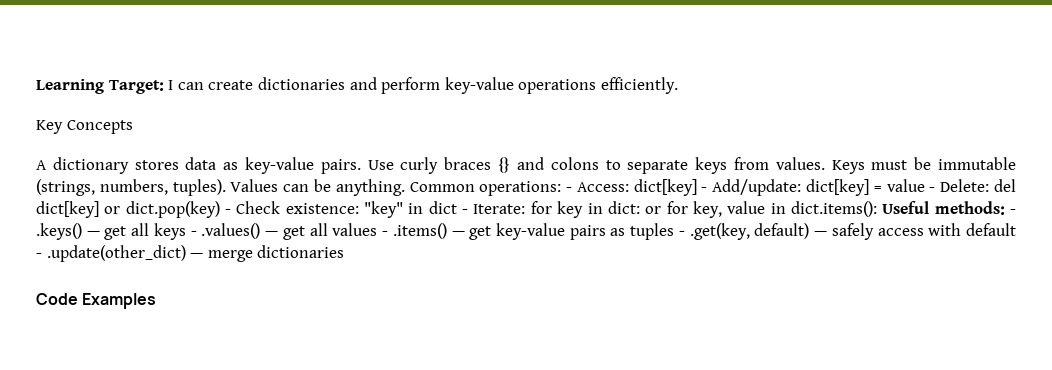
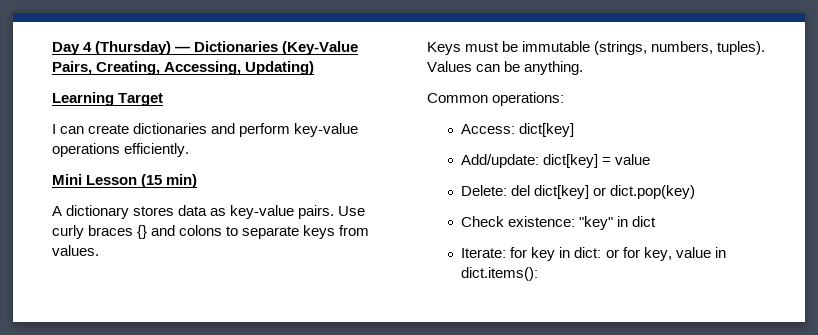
- Learning Target: I can create dictionaries and perform key-value operations efficiently.
+ Day 4 (Thursday) — Dictionaries (Key-Value Pairs, Creating, Accessing, Updating)
+ Learning Target
+ I can create dictionaries and perform key-value operations efficiently.
- Key Concepts
+ Mini Lesson (15 min)
- Use curly braces {} and colons to separate keys from values. Keys must be immutable (strings, numbers, tuples).
+ Use curly braces {} and colons to separate keys from values.
+ Keys must be immutable (strings, numbers, tuples).
- Values can be anything. Common operations: - Access: dict[key] - Add/update: dict[key] = value - Delete: del dict[key] or dict.pop(key) - Check existence: "key" in dict - Iterate: for key in dict: or for key, value in dict.items(): Useful methods: - .keys() — get all keys - .values() — get all values - .items() — get key-value pairs as tuples - .get(key, default) — safely access with default - .update(other_dict) — merge dictionaries
- Code Examples
+ Values can be anything.
+ Common operations:
+ Access: dict[key]
+ Add/update: dict[key] = value
+ Delete: del dict[key] or dict.pop(key)
+ Check existence: "key" in dict
+ Iterate: for key in dict: or for key, value in dict.items():

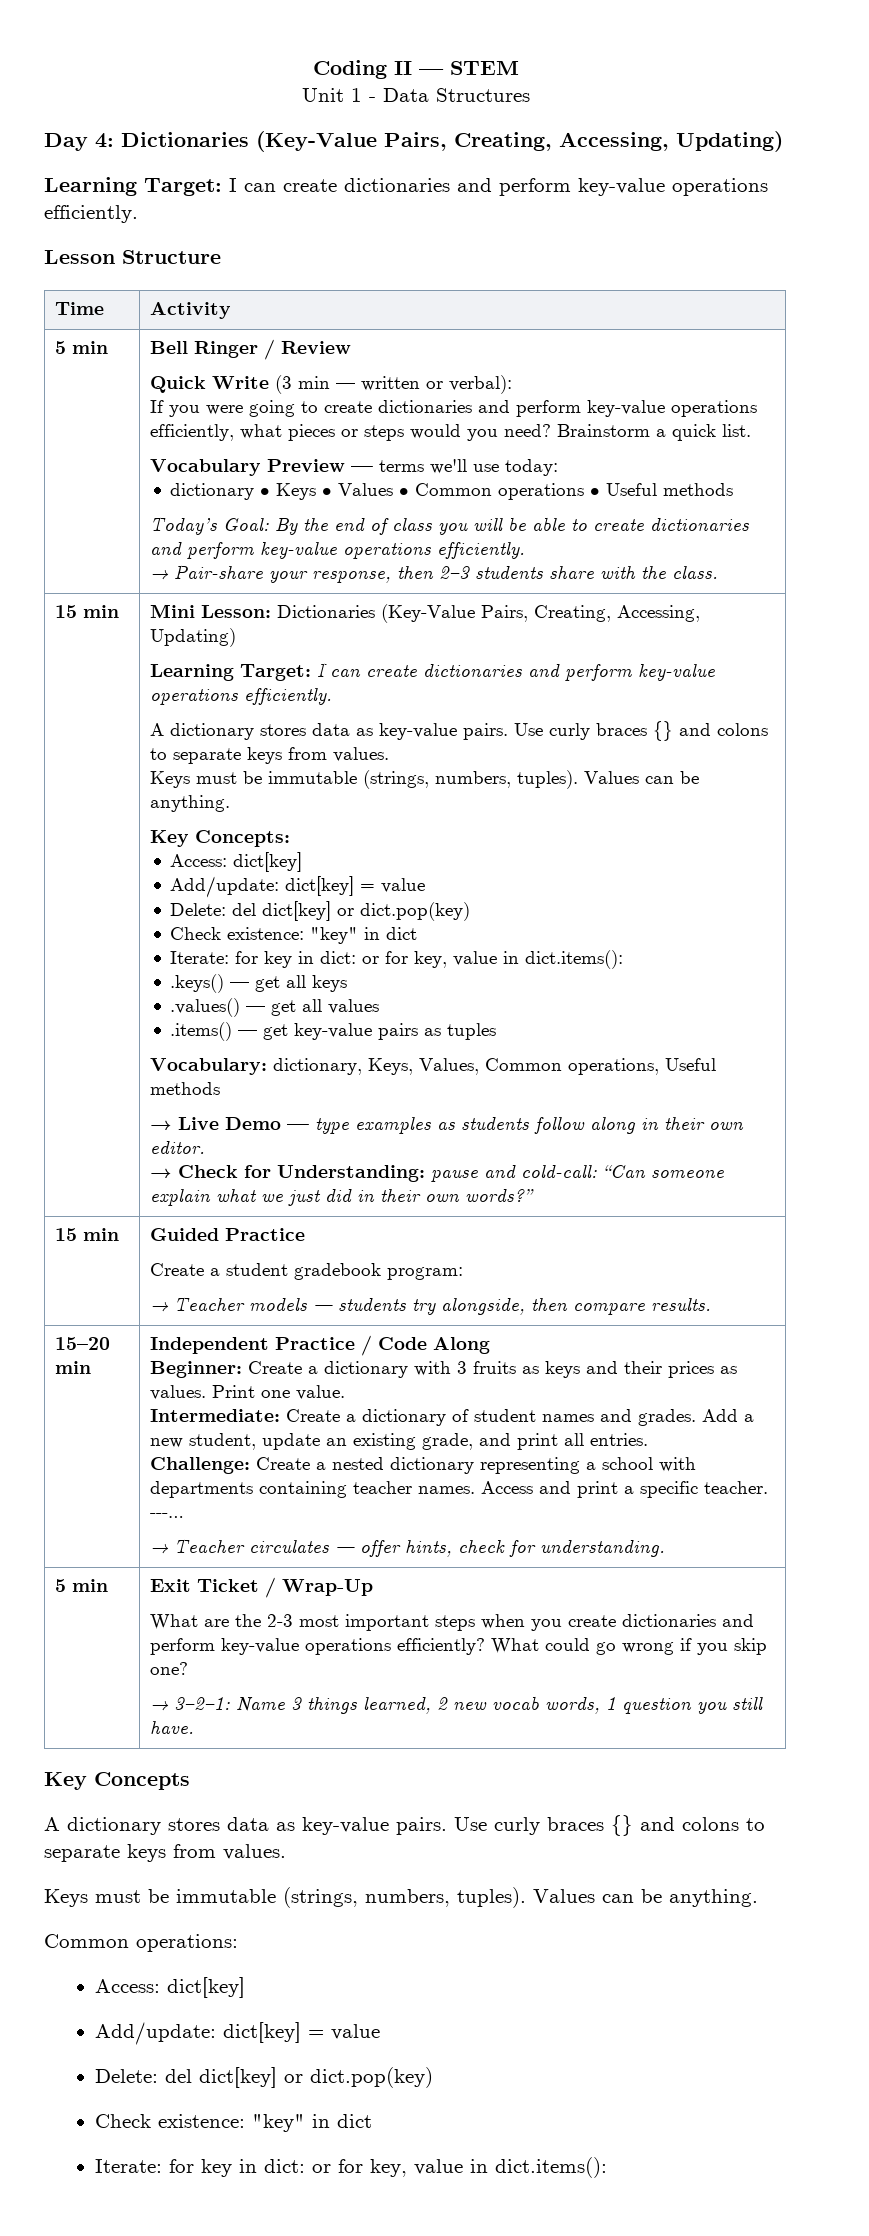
- Day 4 (Thursday) — Dictionaries (Key-Value Pairs, Creating, Accessing, Updating)
- Learning Target
- I can create dictionaries and perform key-value operations efficiently.
- Mini Lesson (15 min)
+ Coding II — STEM
+ Unit 1 - Data Structures
+ Day 4: Dictionaries (Key-Value Pairs, Creating, Accessing, Updating)
+ Learning Target: I can create dictionaries and perform key-value operations efficiently.
+ Lesson Structure
+ Time | Activity
+ 5 min | Bell Ringer / Review
+ Quick Write (3 min — written or verbal):
+ If you were going to create dictionaries and perform key-value operations efficiently, what pieces or steps would you need? Brainstorm a quick list.
+ Vocabulary Preview — terms we'll use today:
+ dictionary • Keys • Values • Common operations • Useful methods
+ Today’s Goal: By the end of class you will be able to create dictionaries and perform key-value operations efficiently.
+ → Pair-share your response, then 2–3 students share with the class.
+ 15 min | Mini Lesson: Dictionaries (Key-Value Pairs, Creating, Accessing, Updating)
+ Learning Target: I can create dictionaries and perform key-value operations efficiently.
+ A dictionary stores data as key-value pairs. Use curly braces {} and colons to separate keys from values.
+ Keys must be immutable (strings, numbers, tuples). Values can be anything.
+ Key Concepts:
+ Access: dict[key]
+ Add/update: dict[key] = value
+ Delete: del dict[key] or dict.pop(key)
+ Check existence: "key" in dict
+ Iterate: for key in dict: or for key, value in dict.items():
+ .keys() — get all keys
+ .values() — get all values
+ .items() — get key-value pairs as tuples
+ Vocabulary: dictionary, Keys, Values, Common operations, Useful methods
+ → Live Demo — type examples as students follow along in their own editor.
+ → Check for Understanding: pause and cold-call: “Can someone explain what we just did in their own words?”
+ 15 min | Guided Practice
+ Create a student gradebook program:
+ → Teacher models — students try alongside, then compare results.
+ 15–20 min | Independent Practice / Code Along
+ Beginner: Create a dictionary with 3 fruits as keys and their prices as values. Print one value.
+ Intermediate: Create a dictionary of student names and grades. Add a new student, update an existing grade, and print all entries.
+ Challenge: Create a nested dictionary representing a school with departments containing teacher names. Access and print a specific teacher. ---…
+ → Teacher circulates — offer hints, check for understanding.
+ 5 min | Exit Ticket / Wrap-Up
+ What are the 2-3 most important steps when you create dictionaries and perform key-value operations efficiently? What could go wrong if you skip one?
+ → 3–2–1: Name 3 things learned, 2 new vocab words, 1 question you still have.
+ Key Concepts

